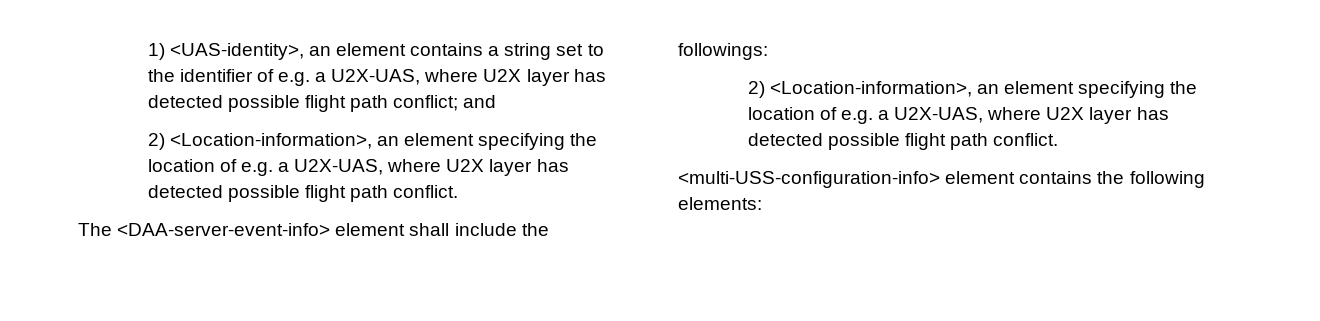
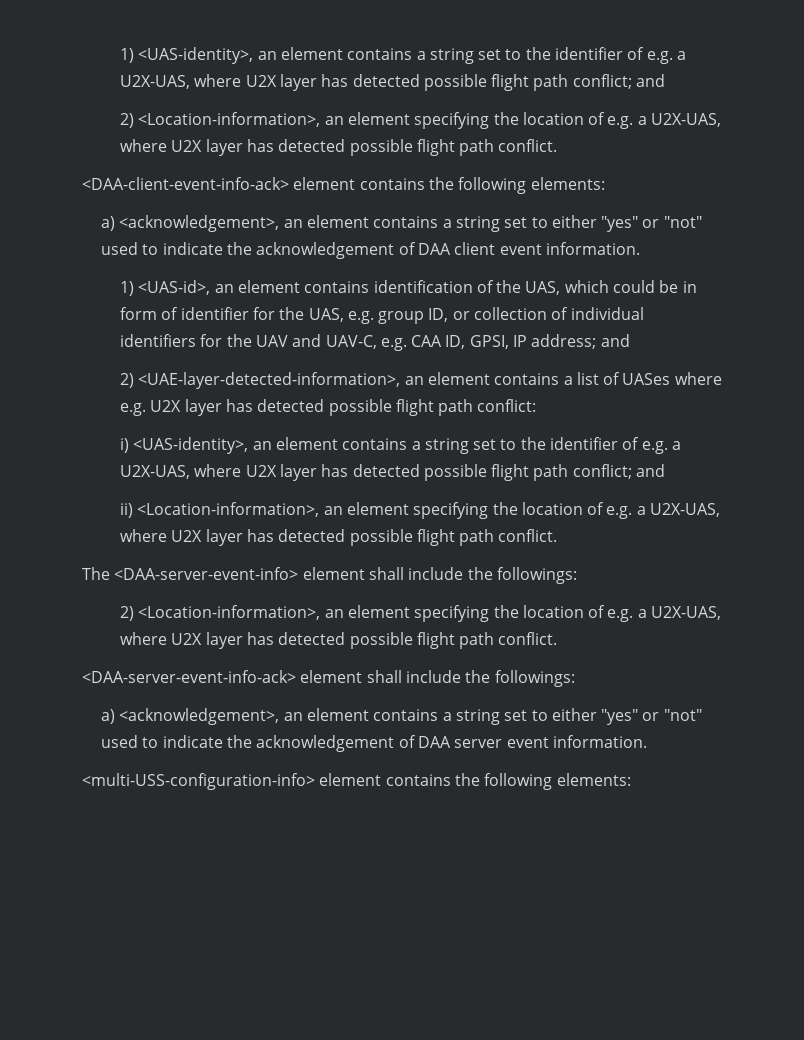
+ <DAA-client-event-info-ack> element contains the following elements:
+ a) <acknowledgement>, an element contains a string set to either "yes" or "not" used to indicate the acknowledgement of DAA client event information.
+ 1) <UAS-id>, an element contains identification of the UAS, which could be in form of identifier for the UAS, e.g. group ID, or collection of individual identifiers for the UAV and UAV-C, e.g. CAA ID, GPSI, IP address; and
+ 2) <UAE-layer-detected-information>, an element contains a list of UASes where e.g. U2X layer has detected possible flight path conflict:
+ i) <UAS-identity>, an element contains a string set to the identifier of e.g. a U2X-UAS, where U2X layer has detected possible flight path conflict; and
+ ii) <Location-information>, an element specifying the location of e.g. a U2X-UAS, where U2X layer has detected possible flight path conflict.
+ <DAA-server-event-info-ack> element shall include the followings:
+ a) <acknowledgement>, an element contains a string set to either "yes" or "not" used to indicate the acknowledgement of DAA server event information.

